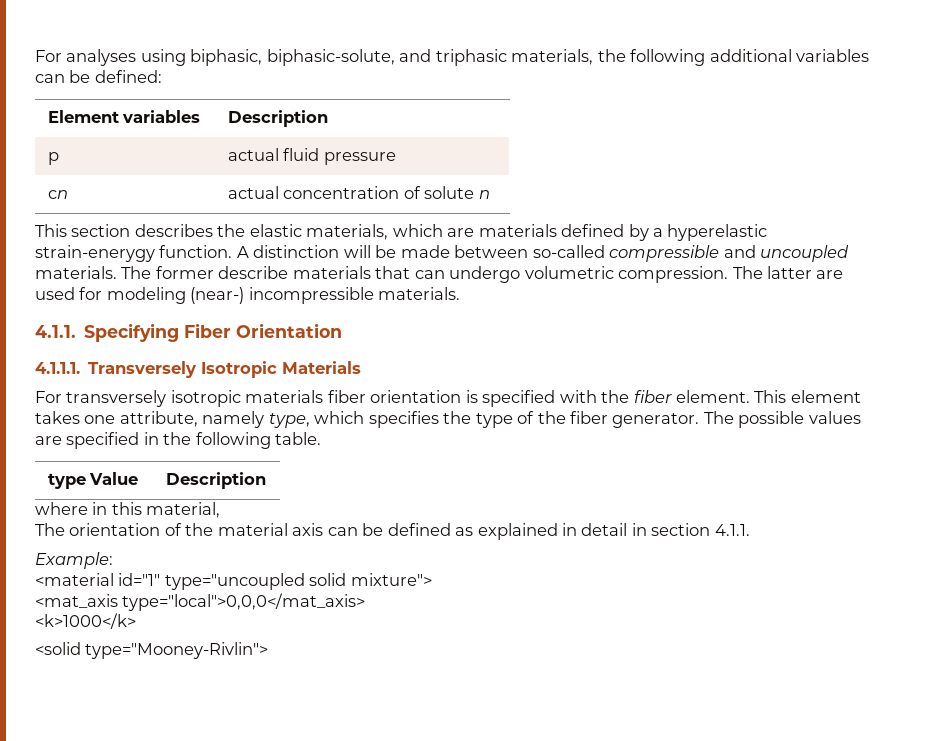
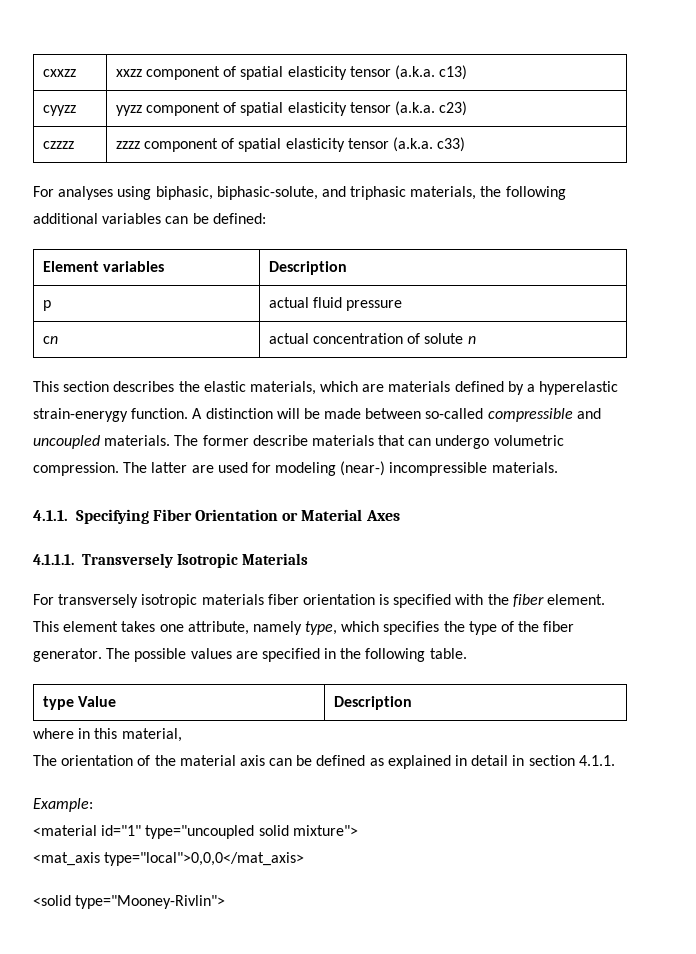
+ cxxzz | xxzz component of spatial elasticity tensor (a.k.a. c13)
+ cyyzz | yyzz component of spatial elasticity tensor (a.k.a. c23)
+ czzzz | zzzz component of spatial elasticity tensor (a.k.a. c33)
- 4.1.1. Specifying Fiber Orientation
+ 4.1.1. Specifying Fiber Orientation or Material Axes
- <k>1000</k>

